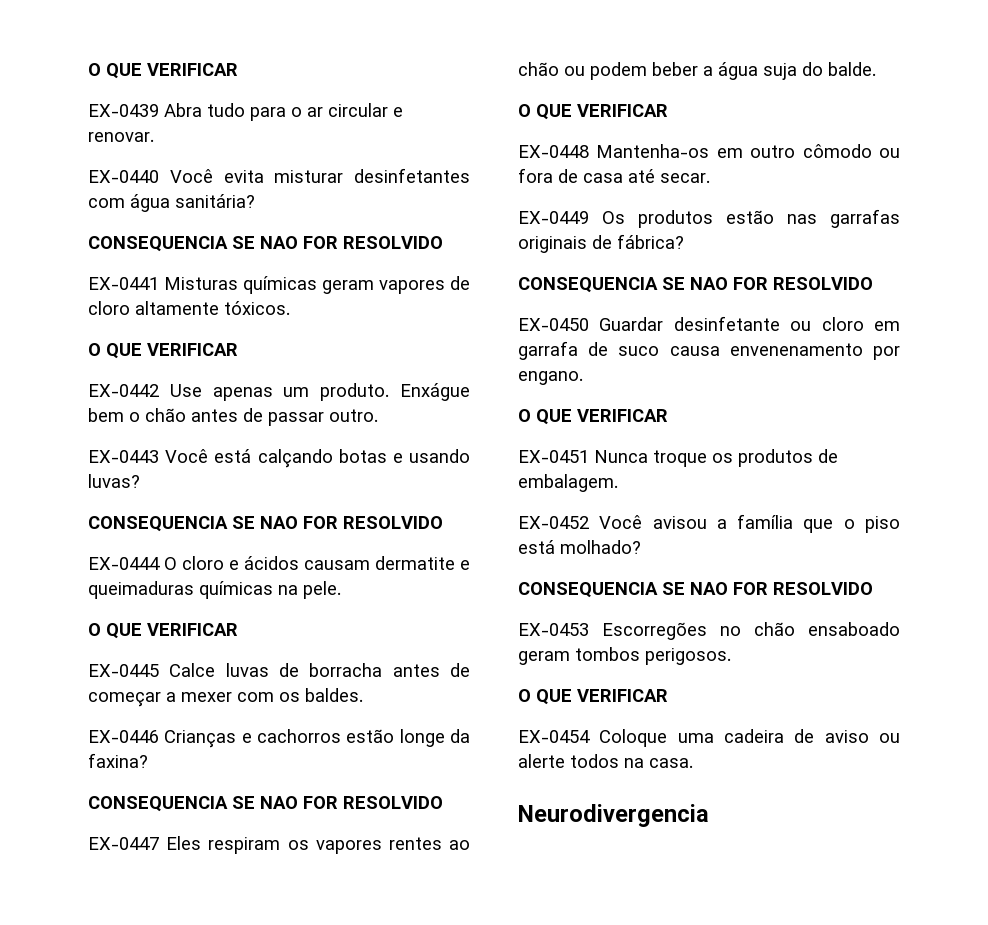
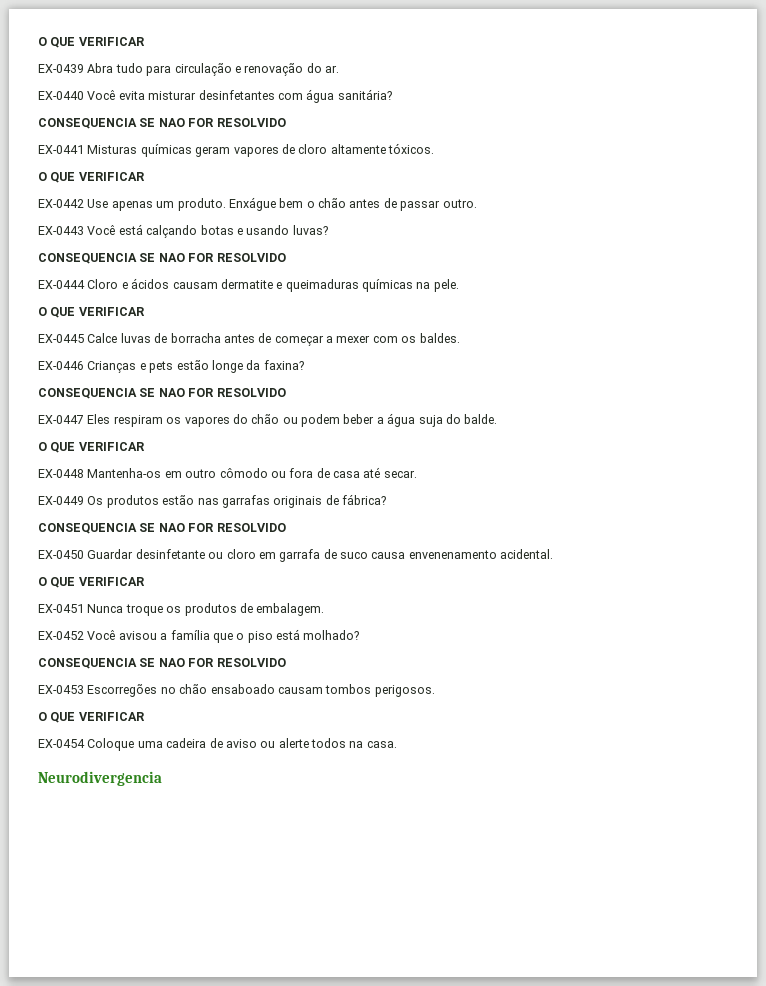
- EX-0439 Abra tudo para o ar circular e renovar.
+ EX-0439 Abra tudo para circulação e renovação do ar.
- EX-0444 O cloro e ácidos causam dermatite e queimaduras químicas na pele.
+ EX-0444 Cloro e ácidos causam dermatite e queimaduras químicas na pele.
- EX-0446 Crianças e cachorros estão longe da faxina?
+ EX-0446 Crianças e pets estão longe da faxina?
- EX-0447 Eles respiram os vapores rentes ao chão ou podem beber a água suja do balde.
+ EX-0447 Eles respiram os vapores do chão ou podem beber a água suja do balde.
- EX-0450 Guardar desinfetante ou cloro em garrafa de suco causa envenenamento por engano.
+ EX-0450 Guardar desinfetante ou cloro em garrafa de suco causa envenenamento acidental.
- EX-0453 Escorregões no chão ensaboado geram tombos perigosos.
+ EX-0453 Escorregões no chão ensaboado causam tombos perigosos.

